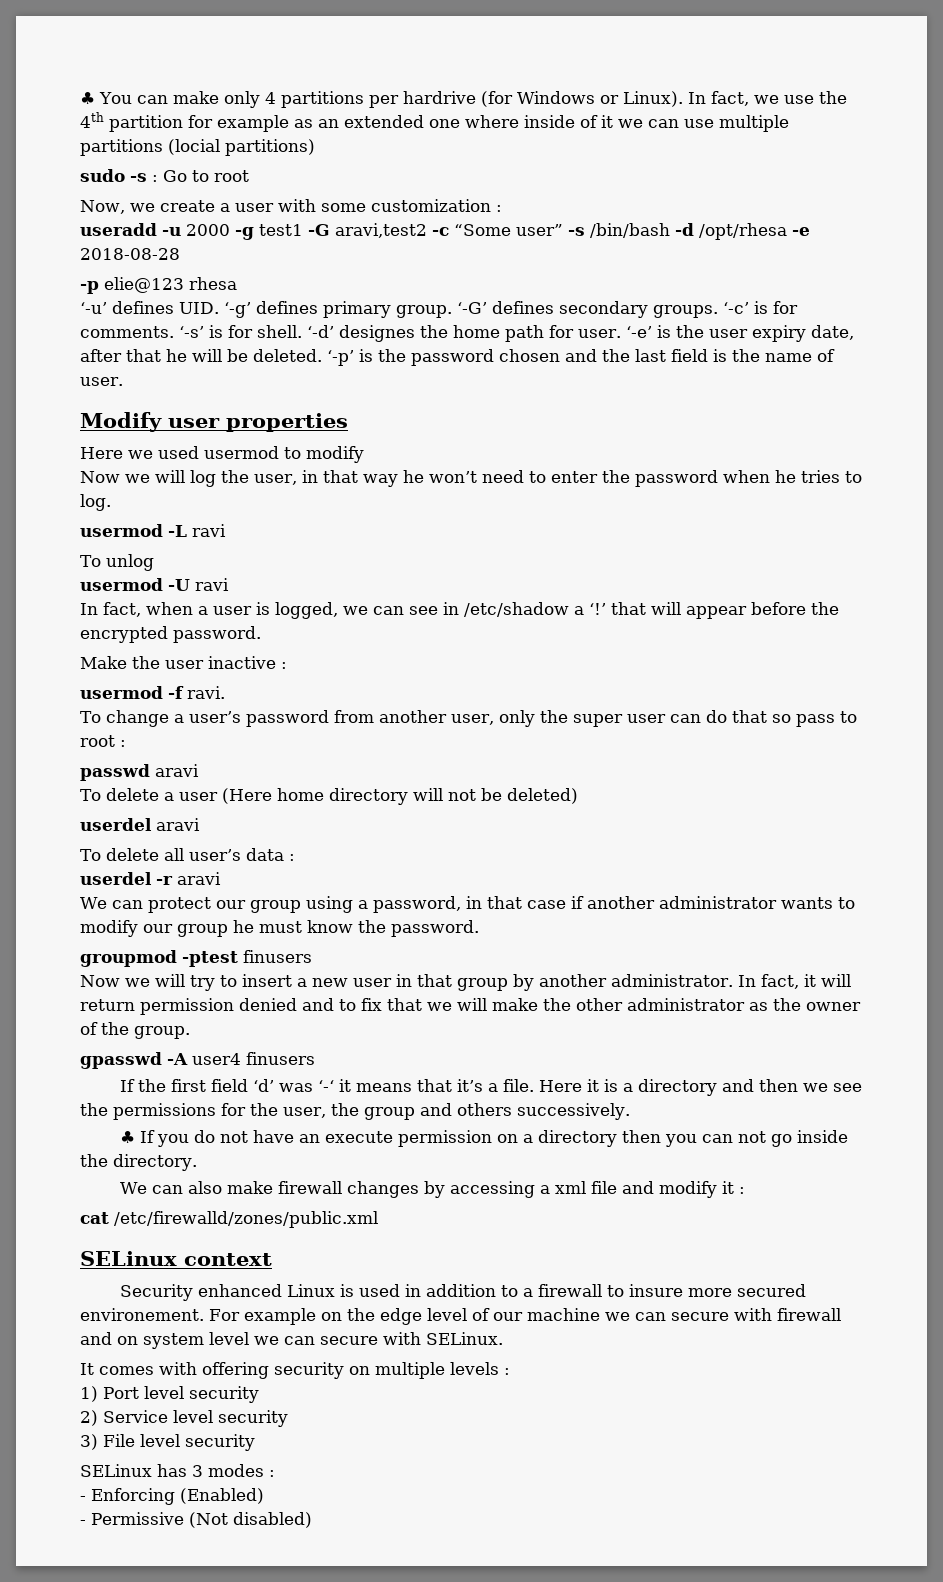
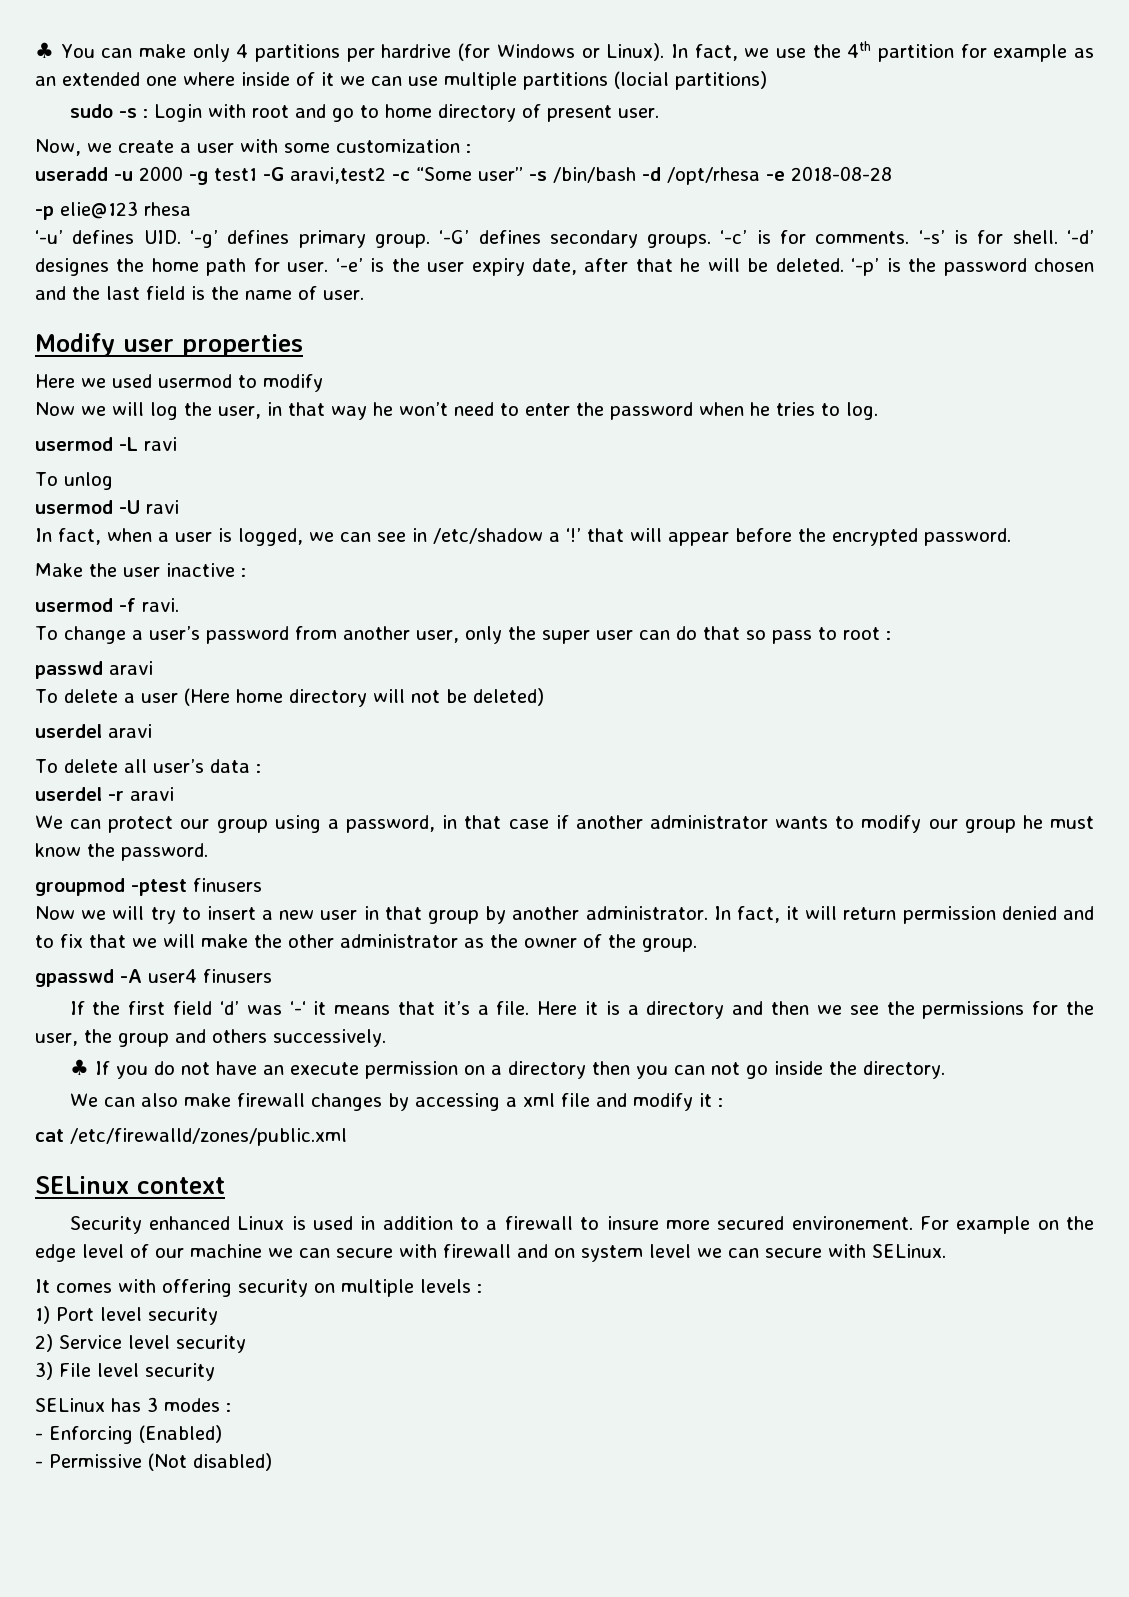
- sudo -s : Go to root
+ sudo -s : Login with root and go to home directory of present user.

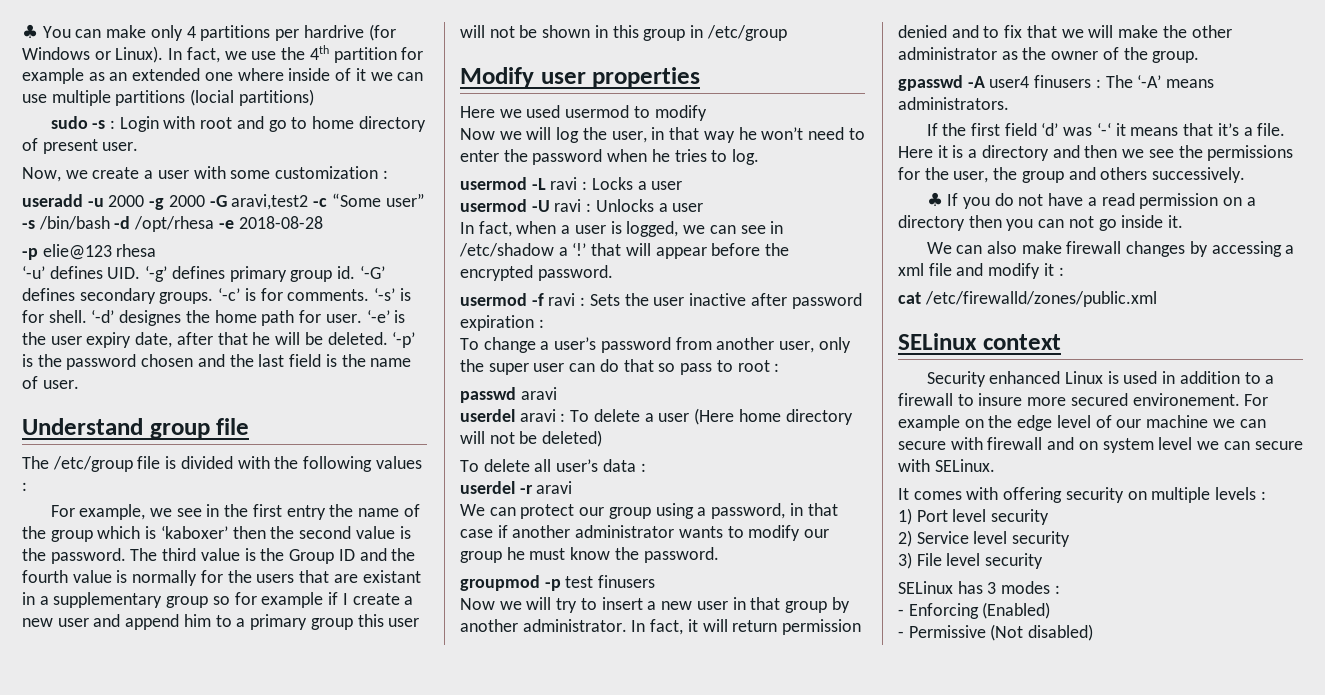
- useradd -u 2000 -g test1 -G aravi,test2 -c “Some user” -s /bin/bash -d /opt/rhesa -e 2018-08-28
+ useradd -u 2000 -g 2000 -G aravi,test2 -c “Some user” -s /bin/bash -d /opt/rhesa -e 2018-08-28
- ‘-u’ defines UID. ‘-g’ defines primary group.
+ ‘-u’ defines UID. ‘-g’ defines primary group id.
+ Understand group file
+ The /etc/group file is divided with the following values :
+ For example, we see in the first entry the name of the group which is ‘kaboxer’ then the second value is the password. The third value is the Group ID and the fourth value is normally for the users that are existant in a supplementary group so for example if I create a new user and append him to a primary group this user will not be shown in this group in /etc/group
- usermod -L ravi
- To unlog
+ usermod -L ravi : Locks a user
- usermod -U ravi
+ usermod -U ravi : Unlocks a user
- Make the user inactive :
- usermod -f ravi.
+ usermod -f ravi : Sets the user inactive after password expiration :
- To delete a user (Here home directory will not be deleted)
+ userdel aravi : To delete a user (Here home directory will not be deleted)
- userdel aravi
- groupmod -ptest finusers
+ groupmod -p test finusers
- gpasswd -A user4 finusers
+ gpasswd -A user4 finusers : The ‘-A’ means administrators.
- ♣ If you do not have an execute permission on a directory then you can not go inside the directory.
+ ♣ If you do not have a read permission on a directory then you can not go inside it.

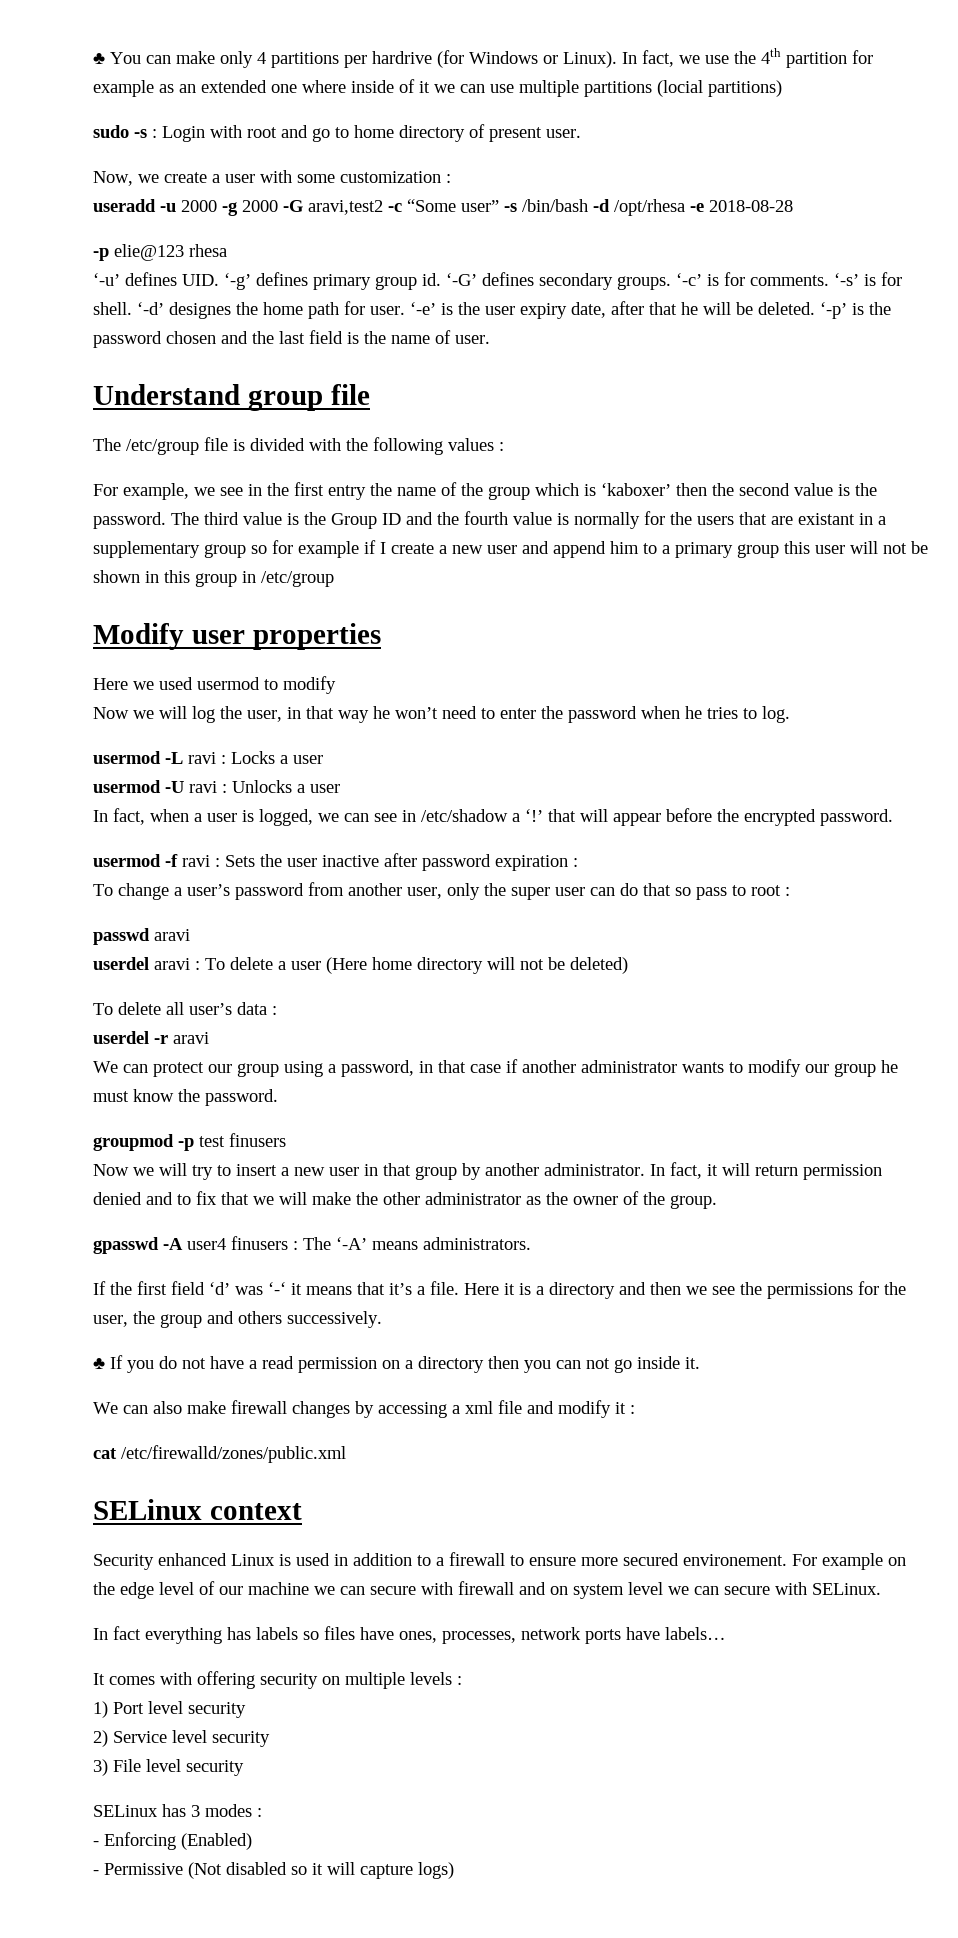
- Security enhanced Linux is used in addition to a firewall to insure more secured environement.
+ Security enhanced Linux is used in addition to a firewall to ensure more secured environement.
+ In fact everything has labels so files have ones, processes, network ports have labels…
- - Permissive (Not disabled)
+ - Permissive (Not disabled so it will capture logs)

